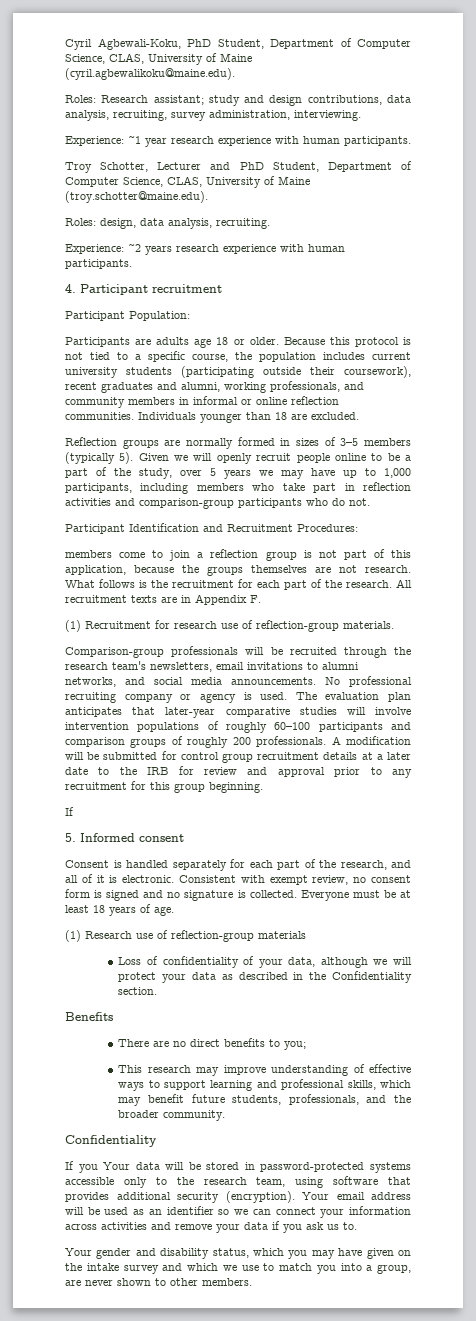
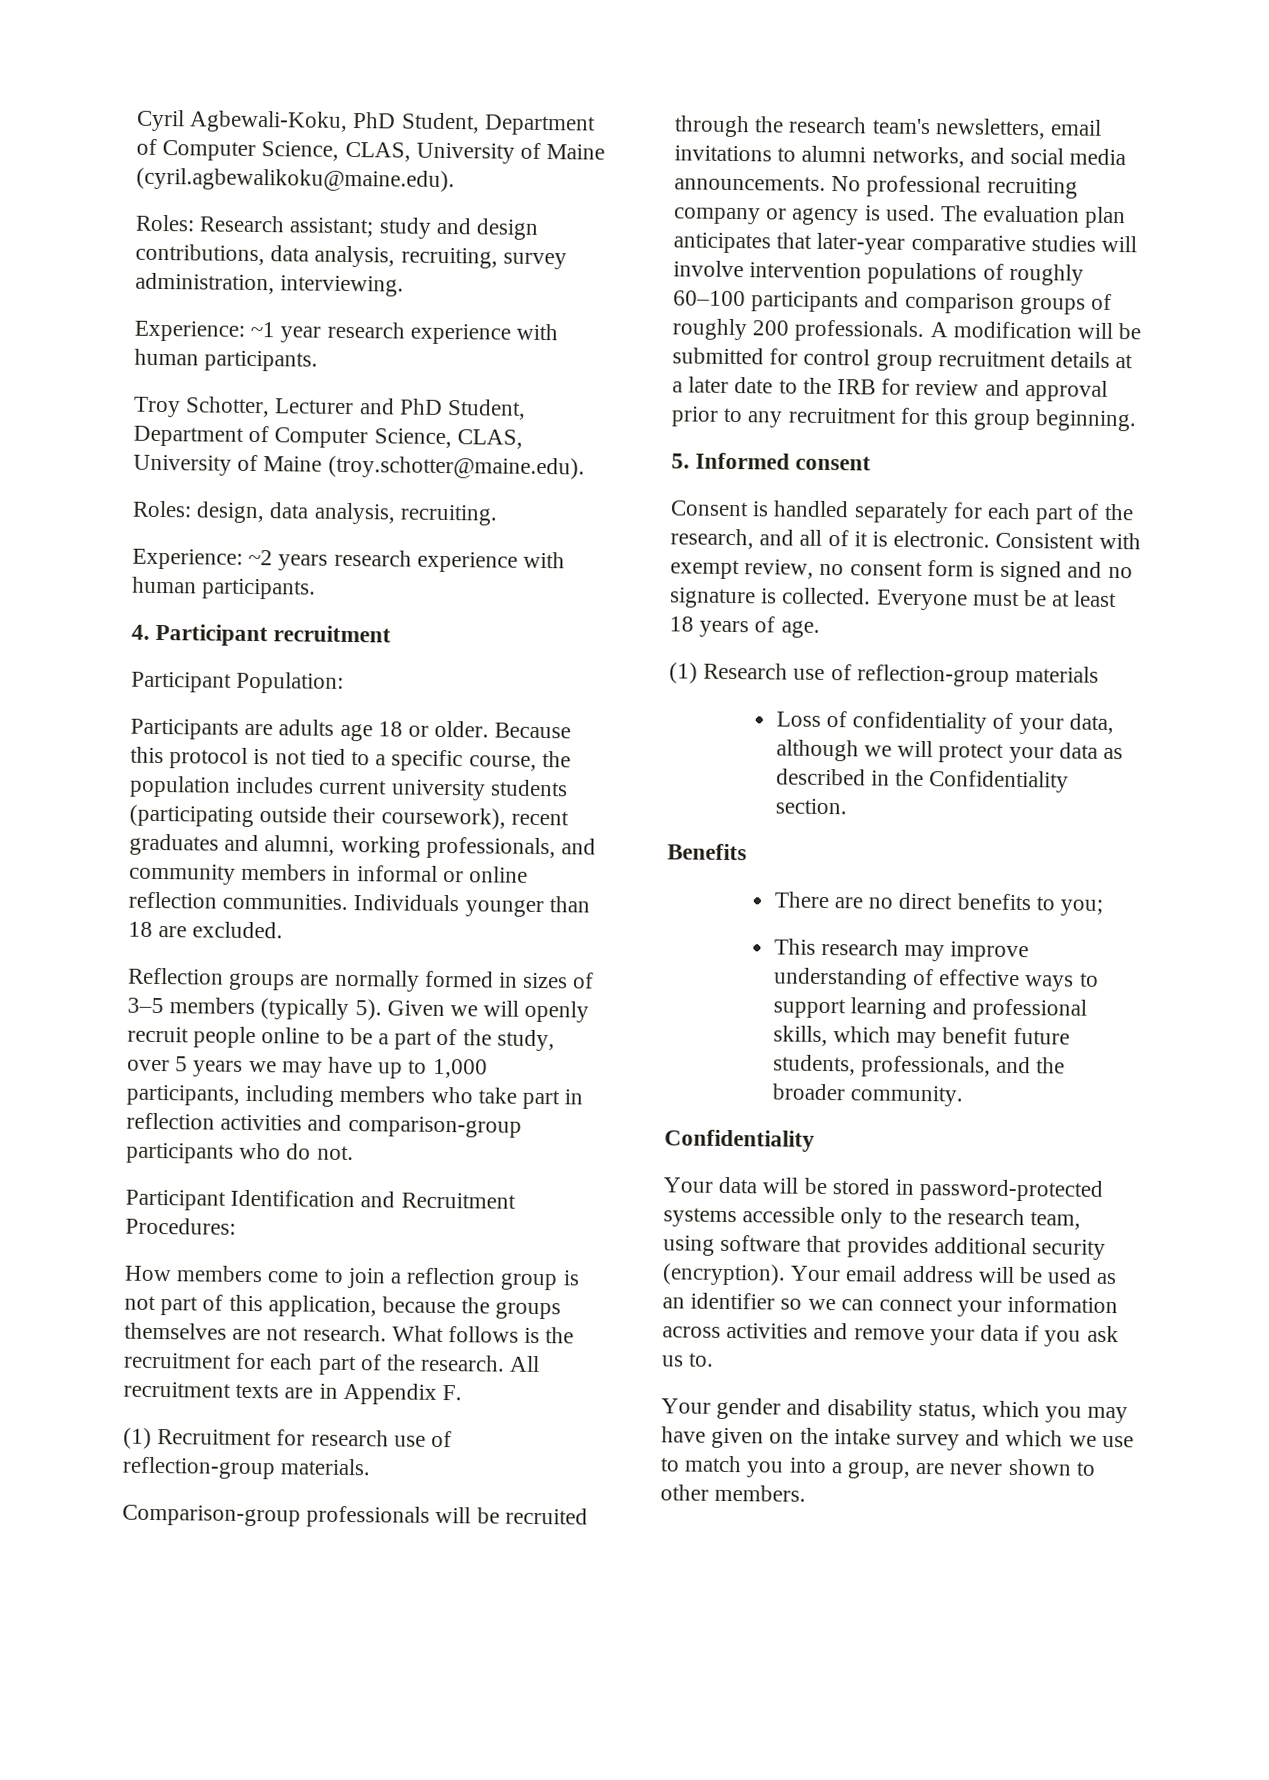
- members come to join a reflection group is not part of this application, because the groups themselves are not research.
+ How members come to join a reflection group is not part of this application, because the groups themselves are not research.
  A modification will be submitted for control group recruitment details at a later date to the IRB for review and approval prior to any recruitment for this group beginning.
- If
- If you Your data will be stored in password-protected systems accessible only to the research team, using software that provides additional security (encryption).
+ Your data will be stored in password-protected systems accessible only to the research team, using software that provides additional security (encryption).

